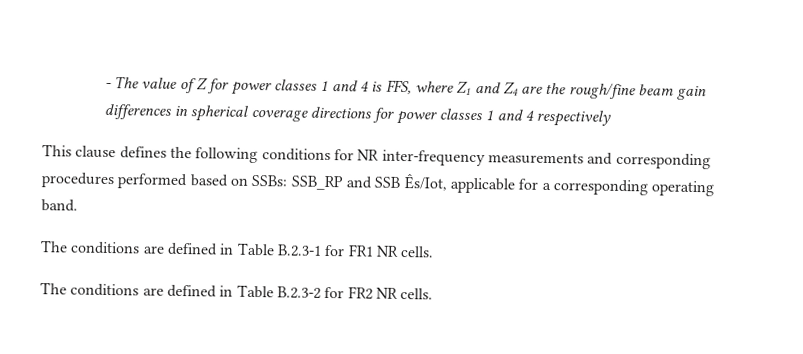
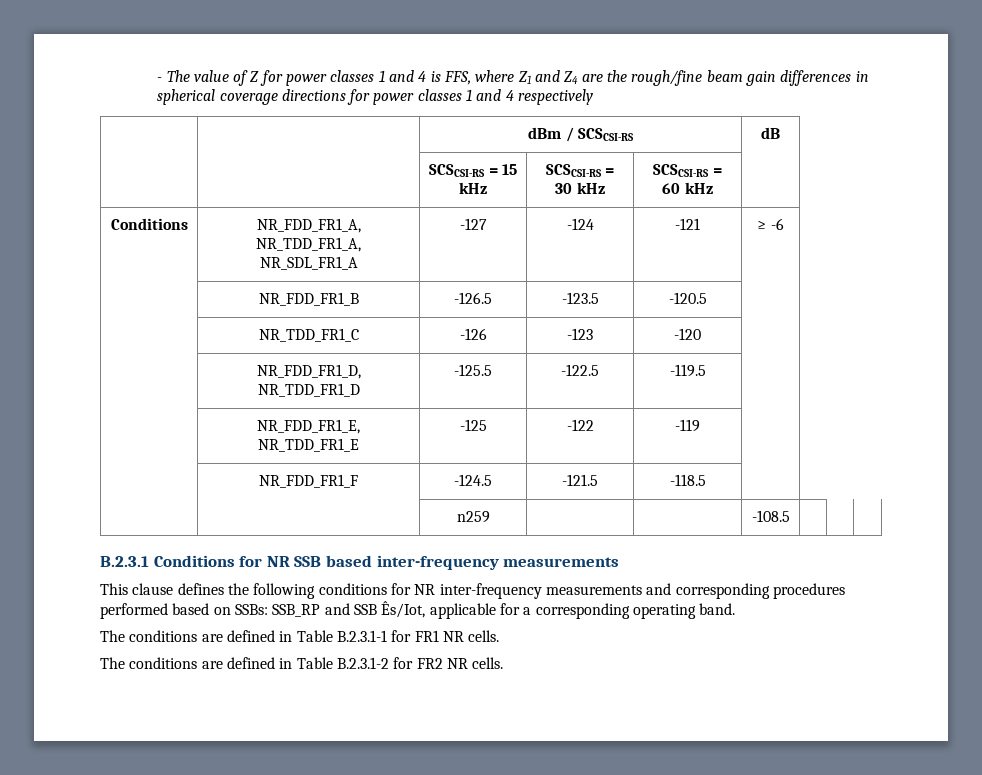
+ | | dBm / SCSCSI-RS | dB
+ | | SCSCSI-RS = 15 kHz | SCSCSI-RS = 30 kHz | SCSCSI-RS = 60 kHz |
+ Conditions | NR_FDD_FR1_A, NR_TDD_FR1_A, NR_SDL_FR1_A | -127 | -124 | -121 | ≥ -6
+ | NR_FDD_FR1_B | -126.5 | -123.5 | -120.5 |
+ | NR_TDD_FR1_C | -126 | -123 | -120 |
+ | NR_FDD_FR1_D, NR_TDD_FR1_D | -125.5 | -122.5 | -119.5 |
+ | NR_FDD_FR1_E, NR_TDD_FR1_E | -125 | -122 | -119 |
+ | NR_FDD_FR1_F | -124.5 | -121.5 | -118.5 |
+ | | n259 | | | -108.5 | | |
+ B.2.3.1 Conditions for NR SSB based inter-frequency measurements
- The conditions are defined in Table B.2.3-1 for FR1 NR cells.
+ The conditions are defined in Table B.2.3.1-1 for FR1 NR cells.
- The conditions are defined in Table B.2.3-2 for FR2 NR cells.
+ The conditions are defined in Table B.2.3.1-2 for FR2 NR cells.

